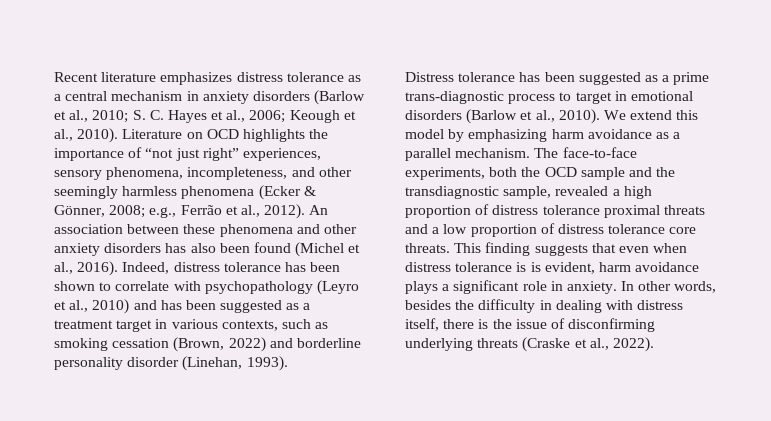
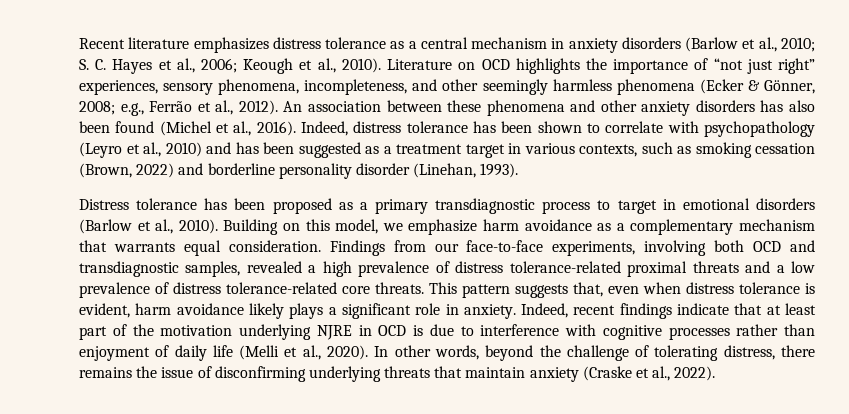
- Distress tolerance has been suggested as a prime trans-diagnostic process to target in emotional disorders (Barlow et al., 2010).
+ Distress tolerance has been proposed as a primary transdiagnostic process to target in emotional disorders (Barlow et al., 2010).
- We extend this model by emphasizing harm avoidance as a parallel mechanism. The face-to-face experiments, both the OCD sample and the transdiagnostic sample, revealed a high proportion of distress tolerance proximal threats and a low proportion of distress tolerance core threats.
+ Building on this model, we emphasize harm avoidance as a complementary mechanism that warrants equal consideration. Findings from our face-to-face experiments, involving both OCD and transdiagnostic samples, revealed a high prevalence of distress tolerance-related proximal threats and a low prevalence of distress tolerance-related core threats.
- This finding suggests that even when distress tolerance is is evident, harm avoidance plays a significant role in anxiety.
+ This pattern suggests that, even when distress tolerance is evident, harm avoidance likely plays a significant role in anxiety.
- In other words, besides the difficulty in dealing with distress itself, there is the issue of disconfirming underlying threats (Craske et al., 2022).
+ Indeed, recent findings indicate that at least part of the motivation underlying NJRE in OCD is due to interference with cognitive processes rather than enjoyment of daily life (Melli et al., 2020). In other words, beyond the challenge of tolerating distress, there remains the issue of disconfirming underlying threats that maintain anxiety (Craske et al., 2022).

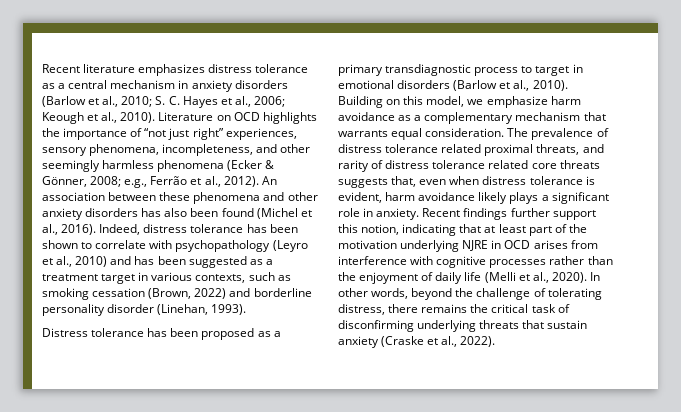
- Findings from our face-to-face experiments, involving both OCD and transdiagnostic samples, revealed a high prevalence of distress tolerance-related proximal threats and a low prevalence of distress tolerance-related core threats. This pattern suggests that, even when distress tolerance is evident, harm avoidance likely plays a significant role in anxiety.
+ The prevalence of distress tolerance related proximal threats, and rarity of distress tolerance related core threats suggests that, even when distress tolerance is evident, harm avoidance likely plays a significant role in anxiety.
- Indeed, recent findings indicate that at least part of the motivation underlying NJRE in OCD is due to interference with cognitive processes rather than enjoyment of daily life (Melli et al., 2020).
+ Recent findings further support this notion, indicating that at least part of the motivation underlying NJRE in OCD arises from interference with cognitive processes rather than the enjoyment of daily life (Melli et al., 2020).
- In other words, beyond the challenge of tolerating distress, there remains the issue of disconfirming underlying threats that maintain anxiety (Craske et al., 2022).
+ In other words, beyond the challenge of tolerating distress, there remains the critical task of disconfirming underlying threats that sustain anxiety (Craske et al., 2022).

